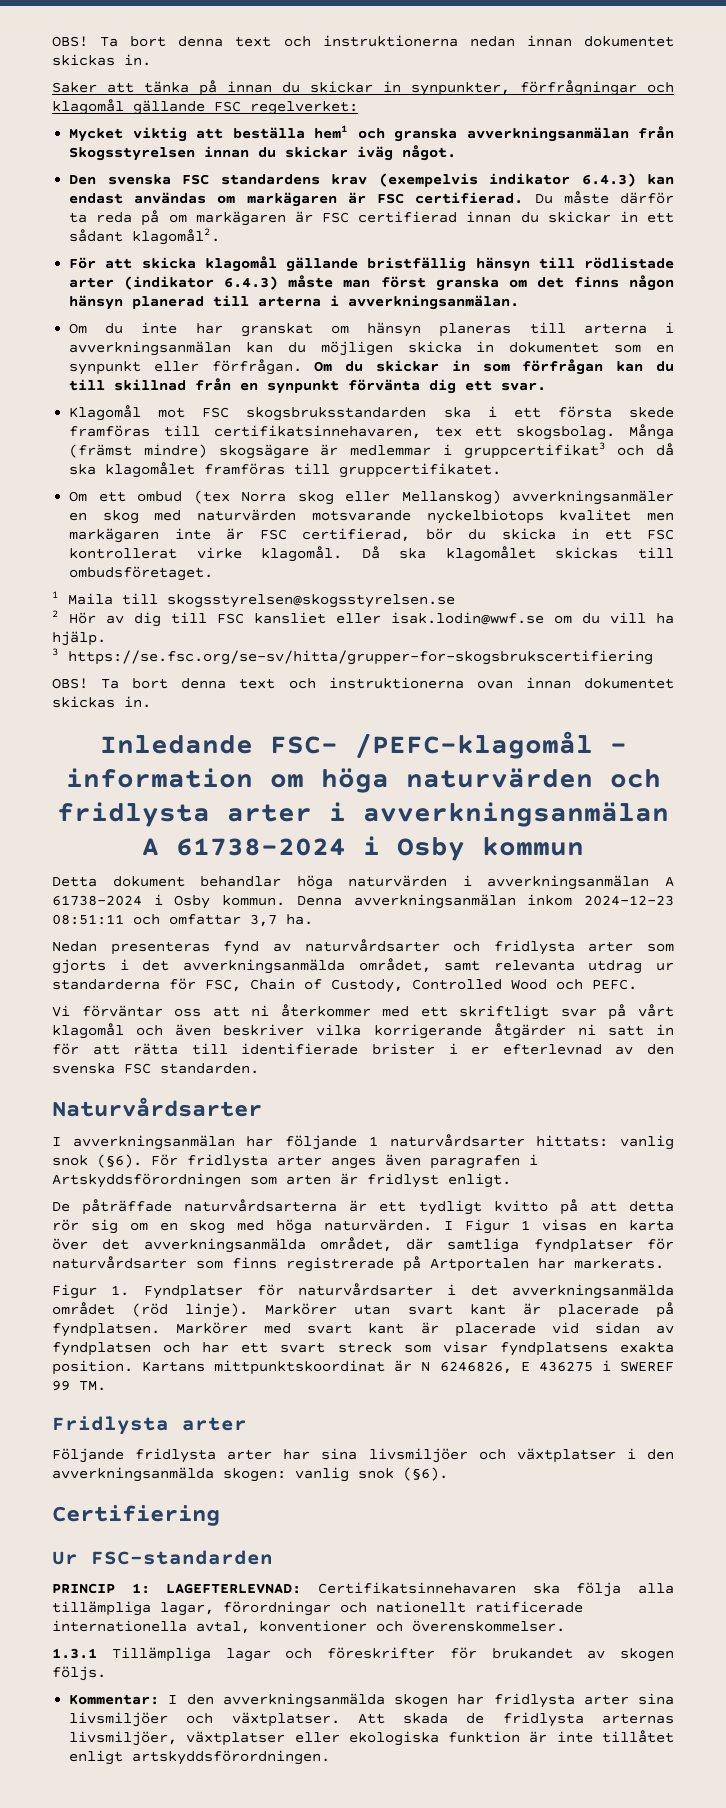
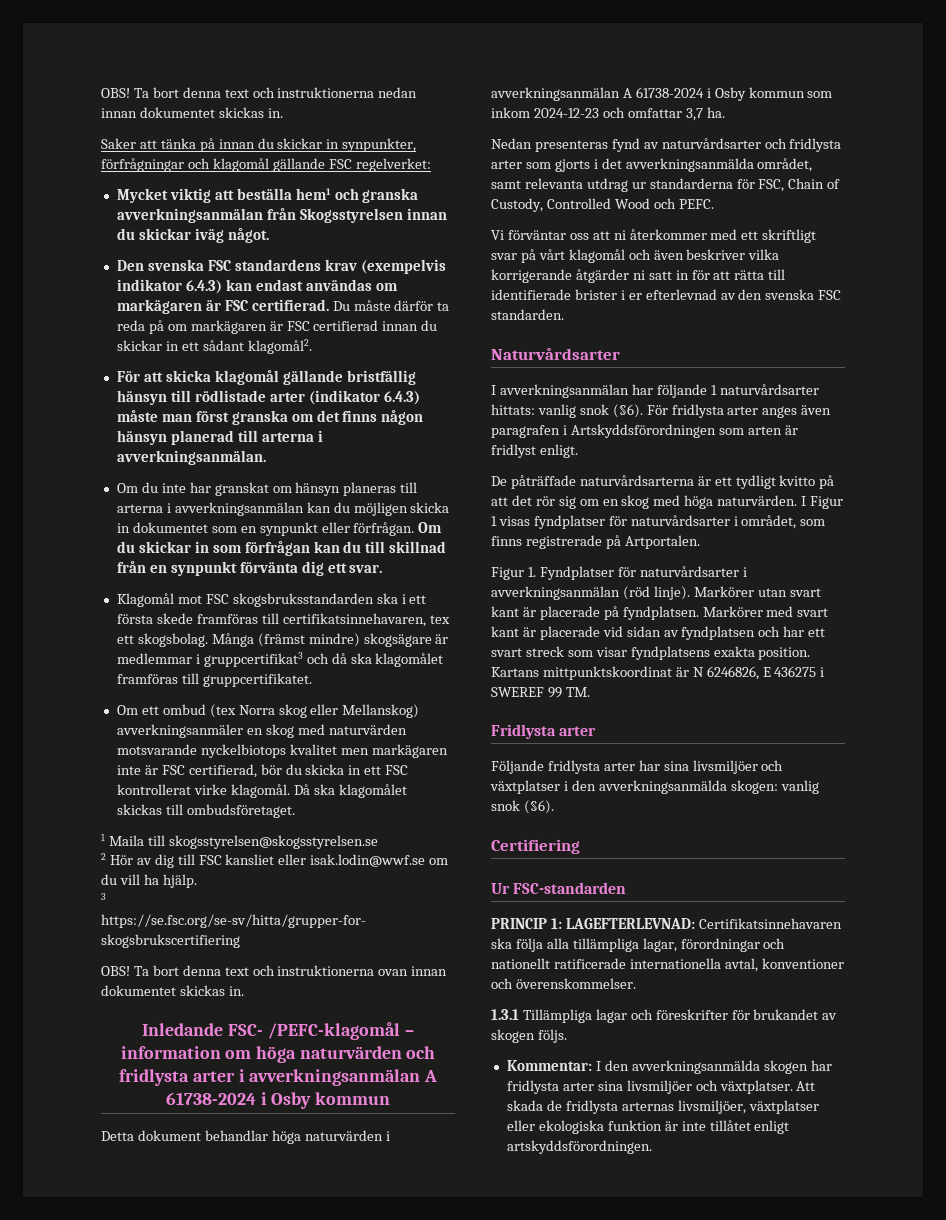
- Detta dokument behandlar höga naturvärden i avverkningsanmälan A 61738-2024 i Osby kommun. Denna avverkningsanmälan inkom 2024-12-23 08:51:11 och omfattar 3,7 ha.
+ Detta dokument behandlar höga naturvärden i avverkningsanmälan A 61738-2024 i Osby kommun som inkom 2024-12-23 och omfattar 3,7 ha.
- De påträffade naturvårdsarterna är ett tydligt kvitto på att detta rör sig om en skog med höga naturvärden.
+ De påträffade naturvårdsarterna är ett tydligt kvitto på att det rör sig om en skog med höga naturvärden.
- I Figur 1 visas en karta över det avverkningsanmälda området, där samtliga fyndplatser för naturvårdsarter som finns registrerade på Artportalen har markerats.
+ I Figur 1 visas fyndplatser för naturvårdsarter i området, som finns registrerade på Artportalen.
- Figur 1. Fyndplatser för naturvårdsarter i det avverkningsanmälda området (röd linje).
+ Figur 1. Fyndplatser för naturvårdsarter i avverkningsanmälan (röd linje).

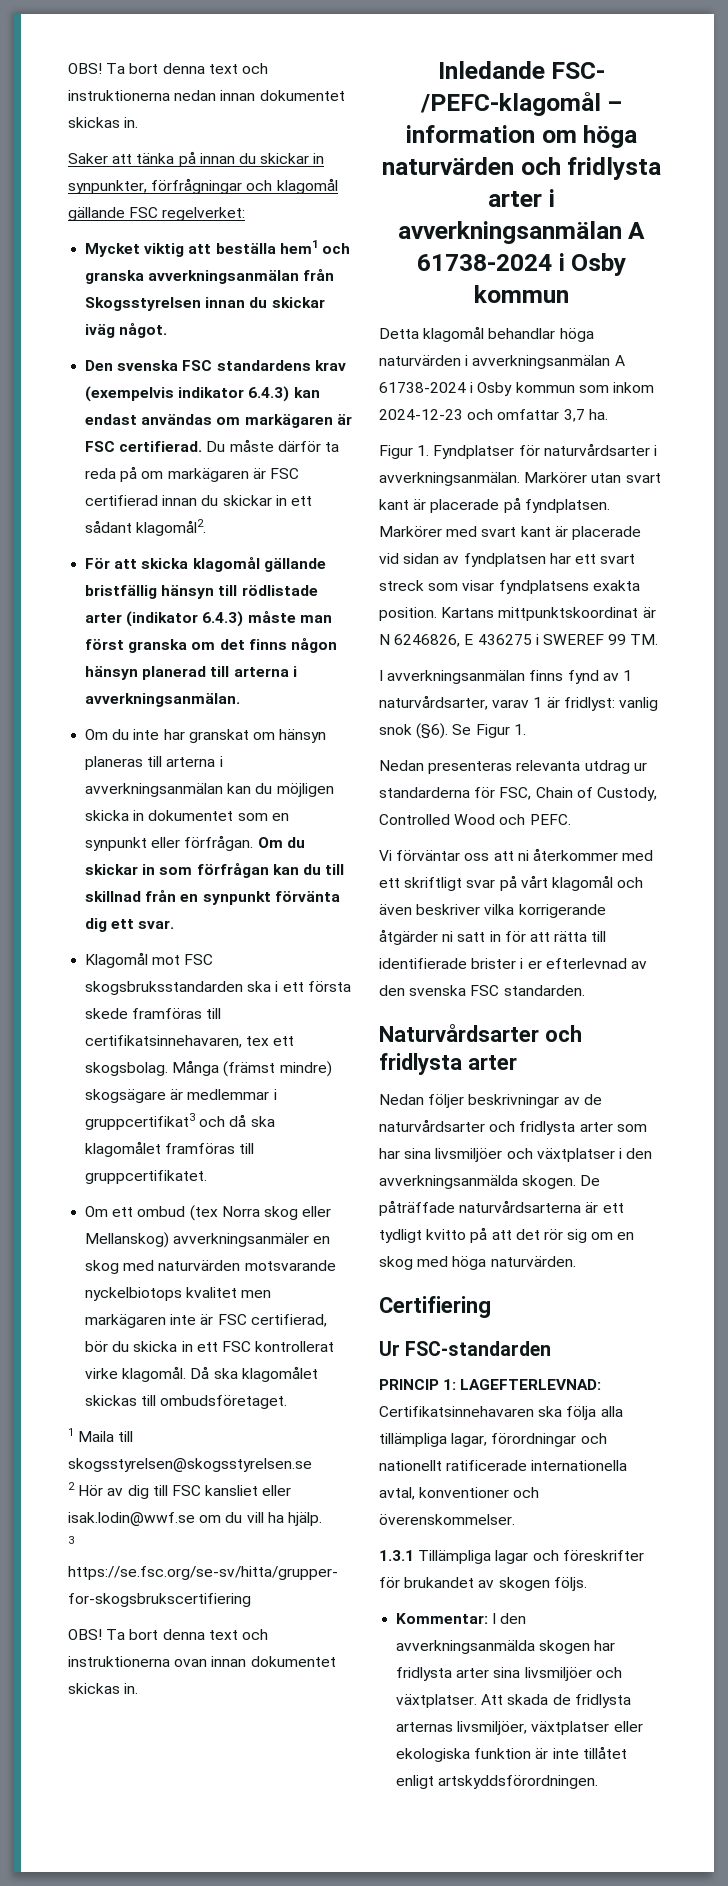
- Detta dokument behandlar höga naturvärden i avverkningsanmälan A 61738-2024 i Osby kommun som inkom 2024-12-23 och omfattar 3,7 ha.
+ Detta klagomål behandlar höga naturvärden i avverkningsanmälan A 61738-2024 i Osby kommun som inkom 2024-12-23 och omfattar 3,7 ha.
- Nedan presenteras fynd av naturvårdsarter och fridlysta arter som gjorts i det avverkningsanmälda området, samt relevanta utdrag ur standarderna för FSC, Chain of Custody, Controlled Wood och PEFC.
+ Figur 1. Fyndplatser för naturvårdsarter i avverkningsanmälan. Markörer utan svart kant är placerade på fyndplatsen. Markörer med svart kant är placerade vid sidan av fyndplatsen har ett svart streck som visar fyndplatsens exakta position. Kartans mittpunktskoordinat är N 6246826, E 436275 i SWEREF 99 TM.
+ I avverkningsanmälan finns fynd av 1 naturvårdsarter, varav 1 är fridlyst: vanlig snok (§6). Se Figur 1.
+ Nedan presenteras relevanta utdrag ur standarderna för FSC, Chain of Custody, Controlled Wood och PEFC.
- Naturvårdsarter
- I avverkningsanmälan har följande 1 naturvårdsarter hittats: vanlig snok (§6). För fridlysta arter anges även paragrafen i Artskyddsförordningen som arten är fridlyst enligt.
- De påträffade naturvårdsarterna är ett tydligt kvitto på att det rör sig om en skog med höga naturvärden. I Figur 1 visas fyndplatser för naturvårdsarter i området, som finns registrerade på Artportalen.
- Figur 1. Fyndplatser för naturvårdsarter i avverkningsanmälan (röd linje). Markörer utan svart kant är placerade på fyndplatsen. Markörer med svart kant är placerade vid sidan av fyndplatsen och har ett svart streck som visar fyndplatsens exakta position. Kartans mittpunktskoordinat är N 6246826, E 436275 i SWEREF 99 TM.
- Fridlysta arter
- Följande fridlysta arter har sina livsmiljöer och växtplatser i den avverkningsanmälda skogen: vanlig snok (§6).
+ Naturvårdsarter och fridlysta arter
+ Nedan följer beskrivningar av de naturvårdsarter och fridlysta arter som har sina livsmiljöer och växtplatser i den avverkningsanmälda skogen. De påträffade naturvårdsarterna är ett tydligt kvitto på att det rör sig om en skog med höga naturvärden.

